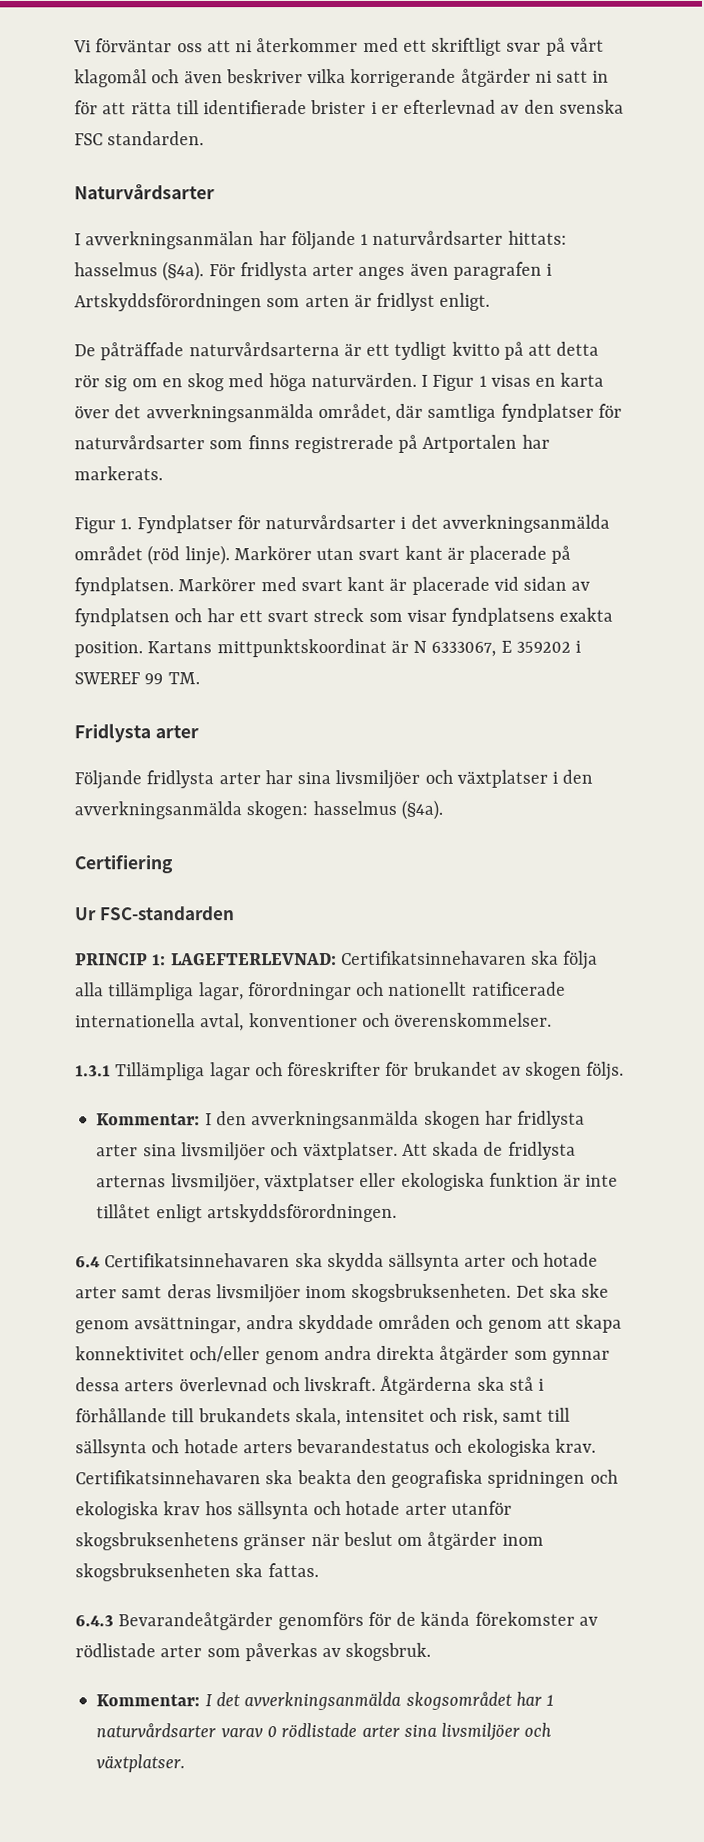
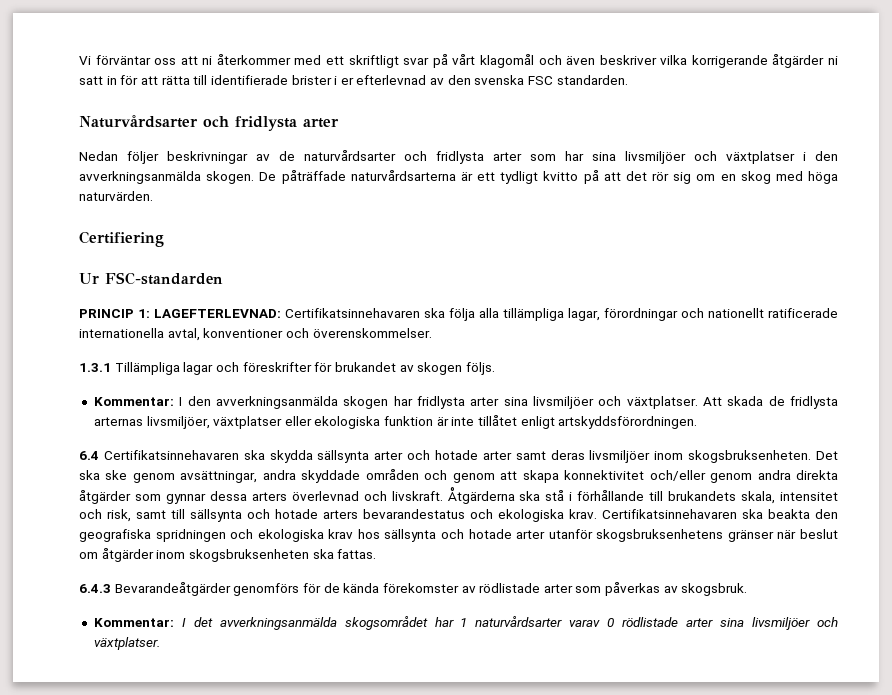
- Naturvårdsarter
- I avverkningsanmälan har följande 1 naturvårdsarter hittats: hasselmus (§4a). För fridlysta arter anges även paragrafen i Artskyddsförordningen som arten är fridlyst enligt.
- De påträffade naturvårdsarterna är ett tydligt kvitto på att detta rör sig om en skog med höga naturvärden. I Figur 1 visas en karta över det avverkningsanmälda området, där samtliga fyndplatser för naturvårdsarter som finns registrerade på Artportalen har markerats.
- Figur 1. Fyndplatser för naturvårdsarter i det avverkningsanmälda området (röd linje). Markörer utan svart kant är placerade på fyndplatsen. Markörer med svart kant är placerade vid sidan av fyndplatsen och har ett svart streck som visar fyndplatsens exakta position. Kartans mittpunktskoordinat är N 6333067, E 359202 i SWEREF 99 TM.
- Fridlysta arter
- Följande fridlysta arter har sina livsmiljöer och växtplatser i den avverkningsanmälda skogen: hasselmus (§4a).
+ Naturvårdsarter och fridlysta arter
+ Nedan följer beskrivningar av de naturvårdsarter och fridlysta arter som har sina livsmiljöer och växtplatser i den avverkningsanmälda skogen. De påträffade naturvårdsarterna är ett tydligt kvitto på att det rör sig om en skog med höga naturvärden.

